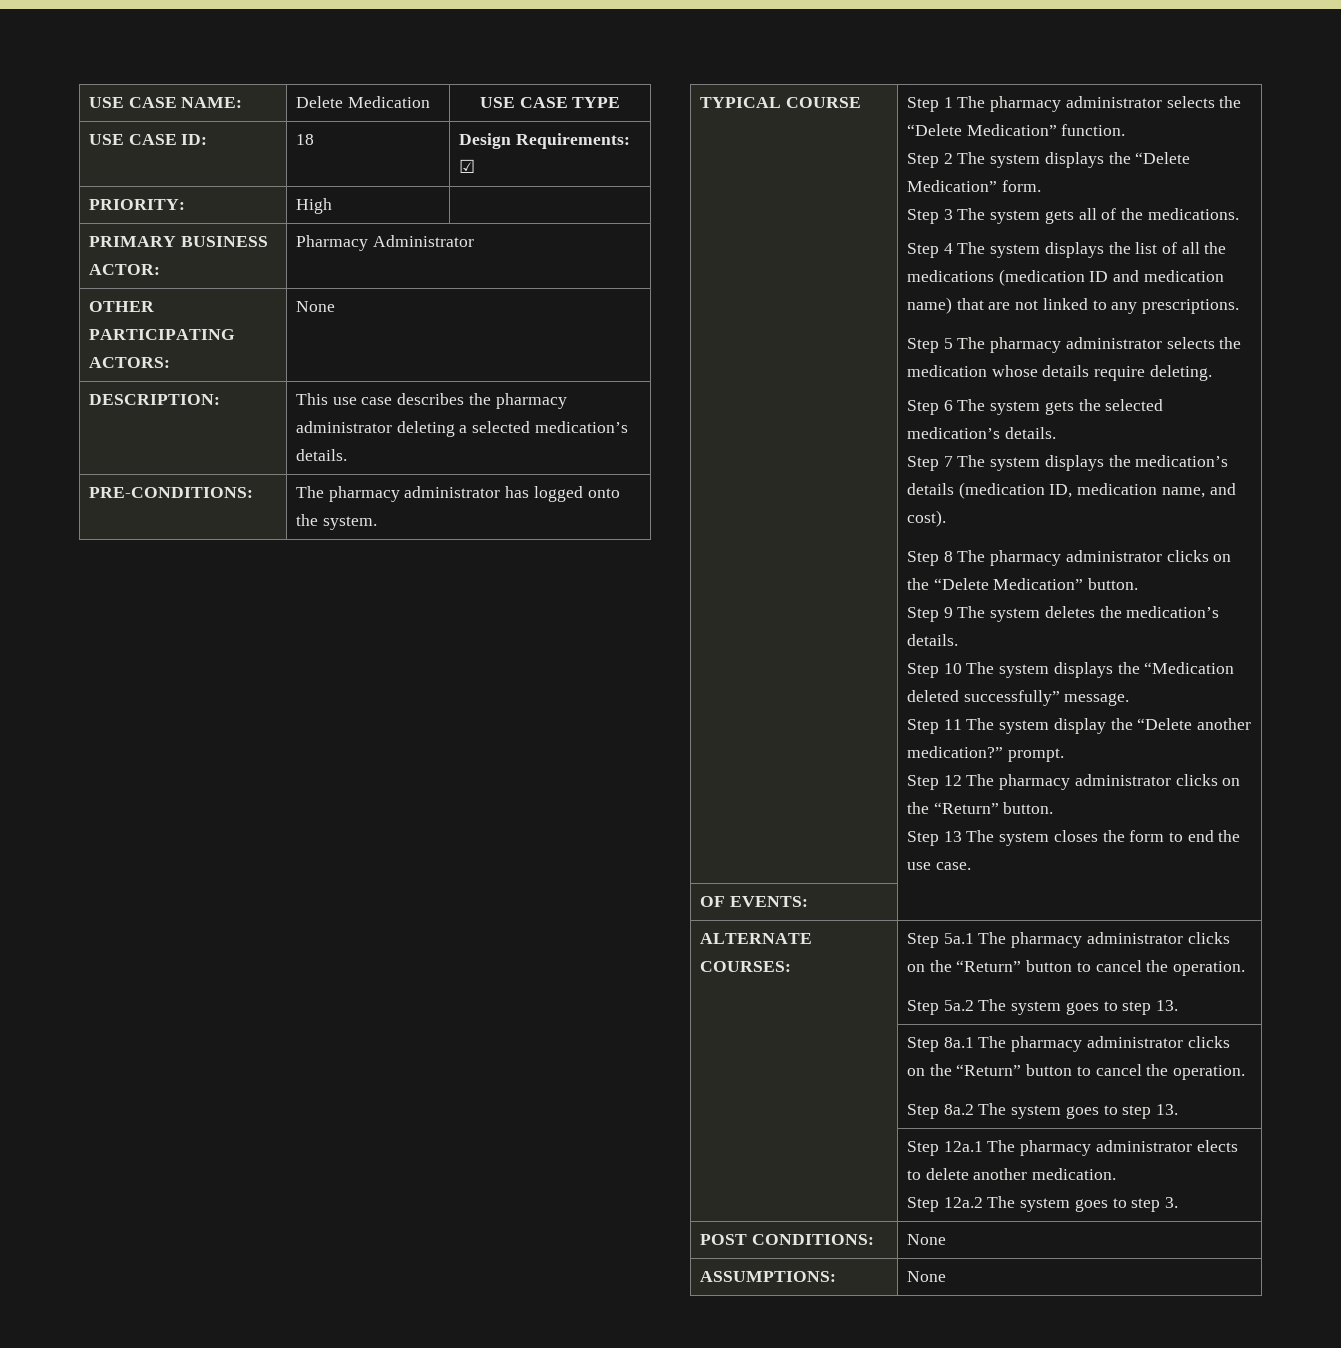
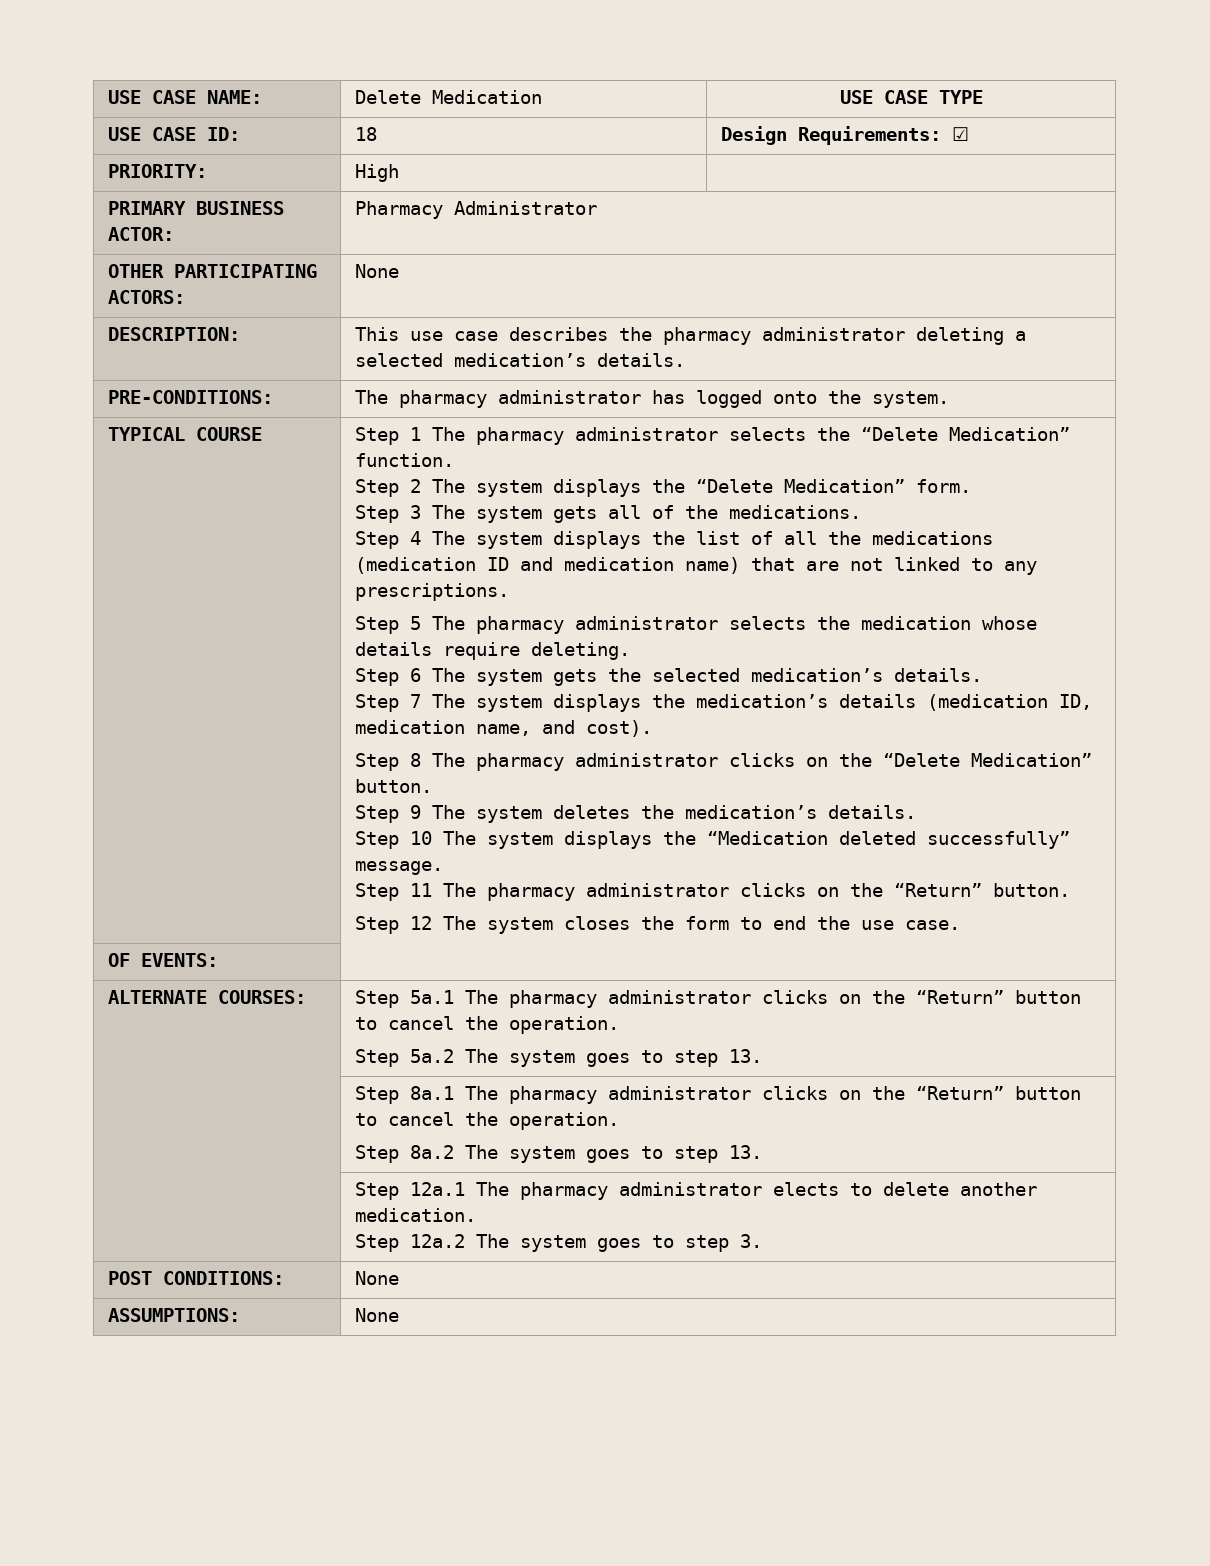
- Step 11 The system display the “Delete another medication?” prompt.
- Step 12 The pharmacy administrator clicks on the “Return” button.
+ Step 11 The pharmacy administrator clicks on the “Return” button.
- Step 13 The system closes the form to end the use case.
+ Step 12 The system closes the form to end the use case.

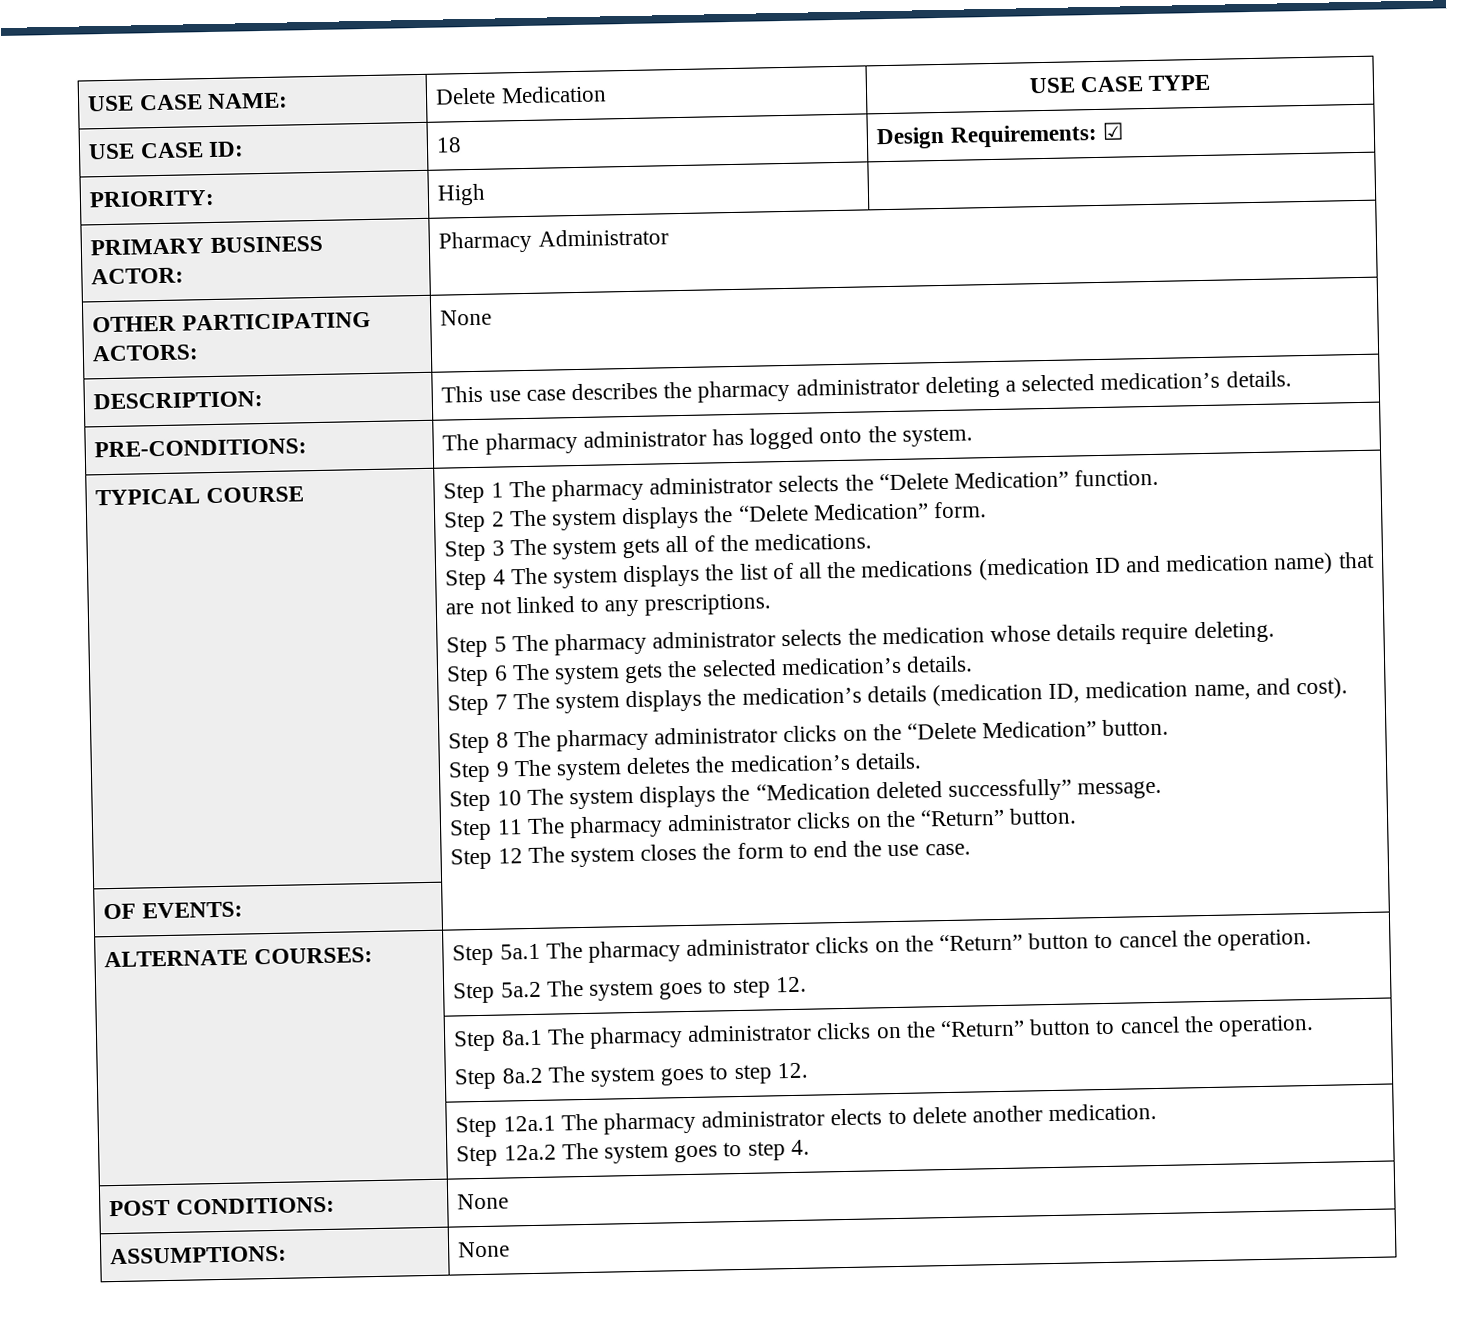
  ALTERNATE COURSES: | Step 5a.1 The pharmacy administrator clicks on the “Return” button to cancel the operation.
- Step 5a.2 The system goes to step 13.
+ Step 5a.2 The system goes to step 12.
  | Step 8a.1 The pharmacy administrator clicks on the “Return” button to cancel the operation.
- Step 8a.2 The system goes to step 13.
+ Step 8a.2 The system goes to step 12.
  | Step 12a.1 The pharmacy administrator elects to delete another medication.
- Step 12a.2 The system goes to step 3.
+ Step 12a.2 The system goes to step 4.

